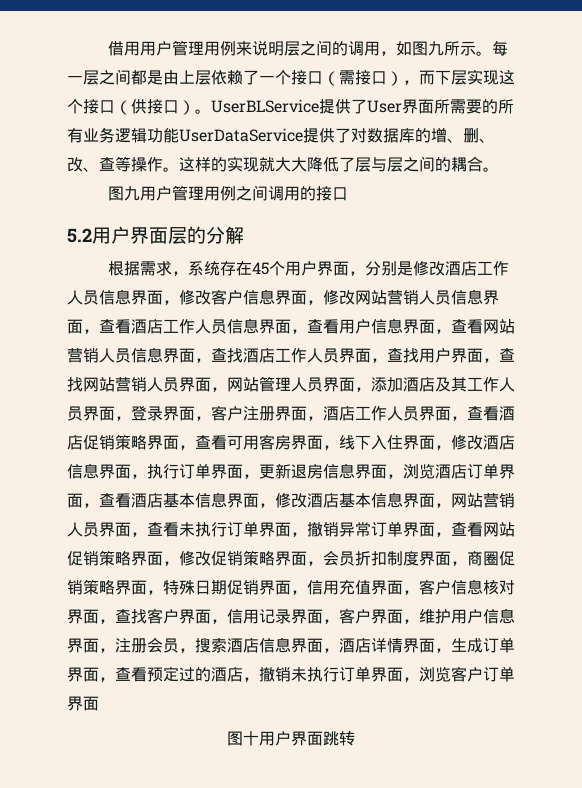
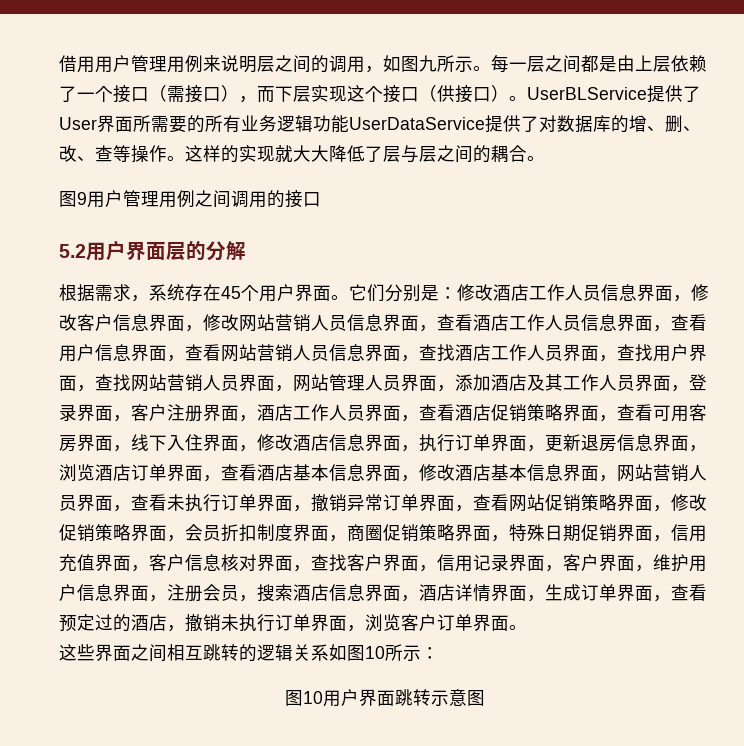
- 图九用户管理用例之间调用的接口
+ 图9用户管理用例之间调用的接口
- 根据需求，系统存在45个用户界面，分别是修改酒店工作人员信息界面，修改客户信息界面，修改网站营销人员信息界面，查看酒店工作人员信息界面，查看用户信息界面，查看网站营销人员信息界面，查找酒店工作人员界面，查找用户界面，查找网站营销人员界面，网站管理人员界面，添加酒店及其工作人员界面，登录界面，客户注册界面，酒店工作人员界面，查看酒店促销策略界面，查看可用客房界面，线下入住界面，修改酒店信息界面，执行订单界面，更新退房信息界面，浏览酒店订单界面，查看酒店基本信息界面，修改酒店基本信息界面，网站营销人员界面，查看未执行订单界面，撤销异常订单界面，查看网站促销策略界面，修改促销策略界面，会员折扣制度界面，商圈促销策略界面，特殊日期促销界面，信用充值界面，客户信息核对界面，查找客户界面，信用记录界面，客户界面，维护用户信息界面，注册会员，搜索酒店信息界面，酒店详情界面，生成订单界面，查看预定过的酒店，撤销未执行订单界面，浏览客户订单界面
- 图十用户界面跳转
+ 根据需求，系统存在45个用户界面。它们分别是：修改酒店工作人员信息界面，修改客户信息界面，修改网站营销人员信息界面，查看酒店工作人员信息界面，查看用户信息界面，查看网站营销人员信息界面，查找酒店工作人员界面，查找用户界面，查找网站营销人员界面，网站管理人员界面，添加酒店及其工作人员界面，登录界面，客户注册界面，酒店工作人员界面，查看酒店促销策略界面，查看可用客房界面，线下入住界面，修改酒店信息界面，执行订单界面，更新退房信息界面，浏览酒店订单界面，查看酒店基本信息界面，修改酒店基本信息界面，网站营销人员界面，查看未执行订单界面，撤销异常订单界面，查看网站促销策略界面，修改促销策略界面，会员折扣制度界面，商圈促销策略界面，特殊日期促销界面，信用充值界面，客户信息核对界面，查找客户界面，信用记录界面，客户界面，维护用户信息界面，注册会员，搜索酒店信息界面，酒店详情界面，生成订单界面，查看预定过的酒店，撤销未执行订单界面，浏览客户订单界面。
+ 这些界面之间相互跳转的逻辑关系如图10所示：
+ 图10用户界面跳转示意图

